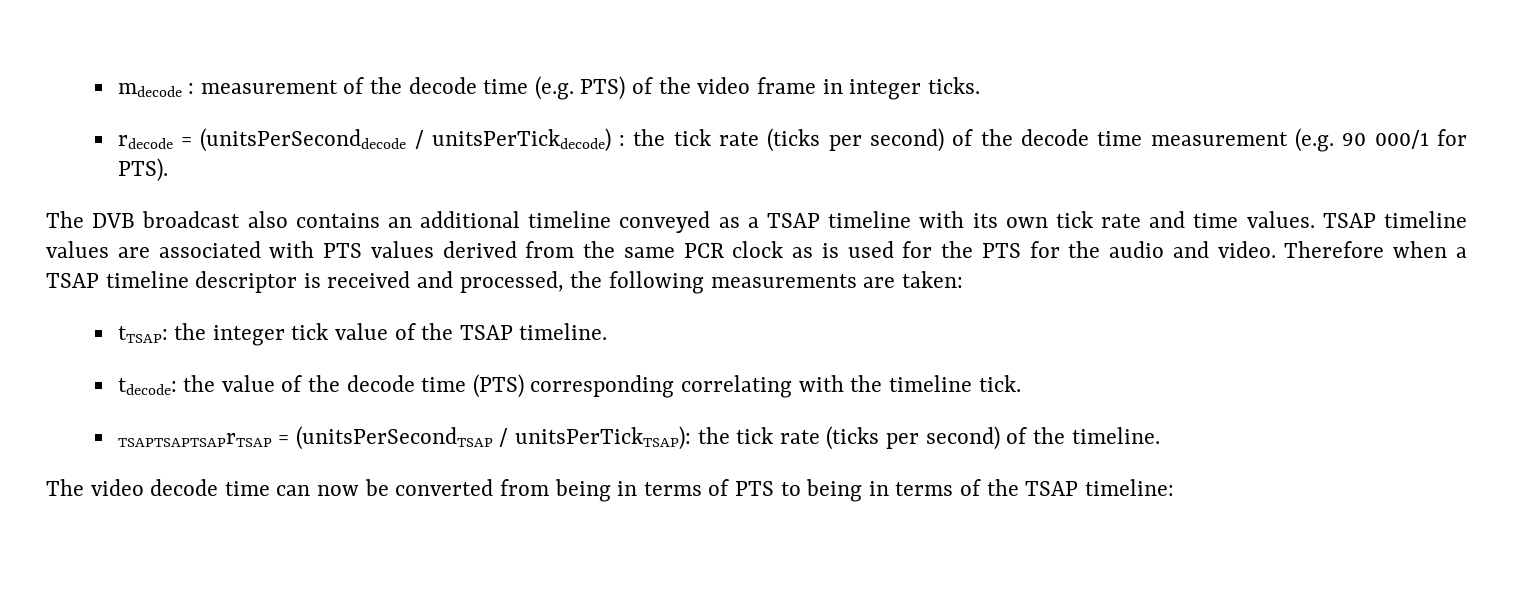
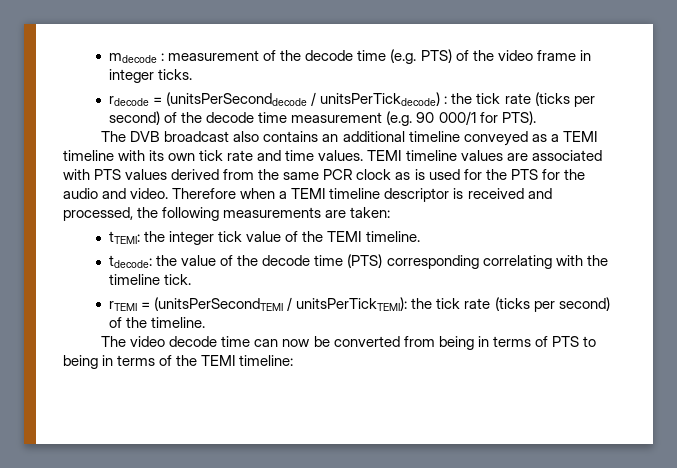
- The DVB broadcast also contains an additional timeline conveyed as a TSAP timeline with its own tick rate and time values.
+ The DVB broadcast also contains an additional timeline conveyed as a TEMI timeline with its own tick rate and time values.
- TSAP timeline values are associated with PTS values derived from the same PCR clock as is used for the PTS for the audio and video.
+ TEMI timeline values are associated with PTS values derived from the same PCR clock as is used for the PTS for the audio and video.
- Therefore when a TSAP timeline descriptor is received and processed, the following measurements are taken:
+ Therefore when a TEMI timeline descriptor is received and processed, the following measurements are taken:
- tTSAP: the integer tick value of the TSAP timeline.
+ tTEMI: the integer tick value of the TEMI timeline.
- TSAPTSAPTSAPrTSAP = (unitsPerSecondTSAP / unitsPerTickTSAP): the tick rate (ticks per second) of the timeline.
+ rTEMI = (unitsPerSecondTEMI / unitsPerTickTEMI): the tick rate (ticks per second) of the timeline.
- The video decode time can now be converted from being in terms of PTS to being in terms of the TSAP timeline:
+ The video decode time can now be converted from being in terms of PTS to being in terms of the TEMI timeline:

